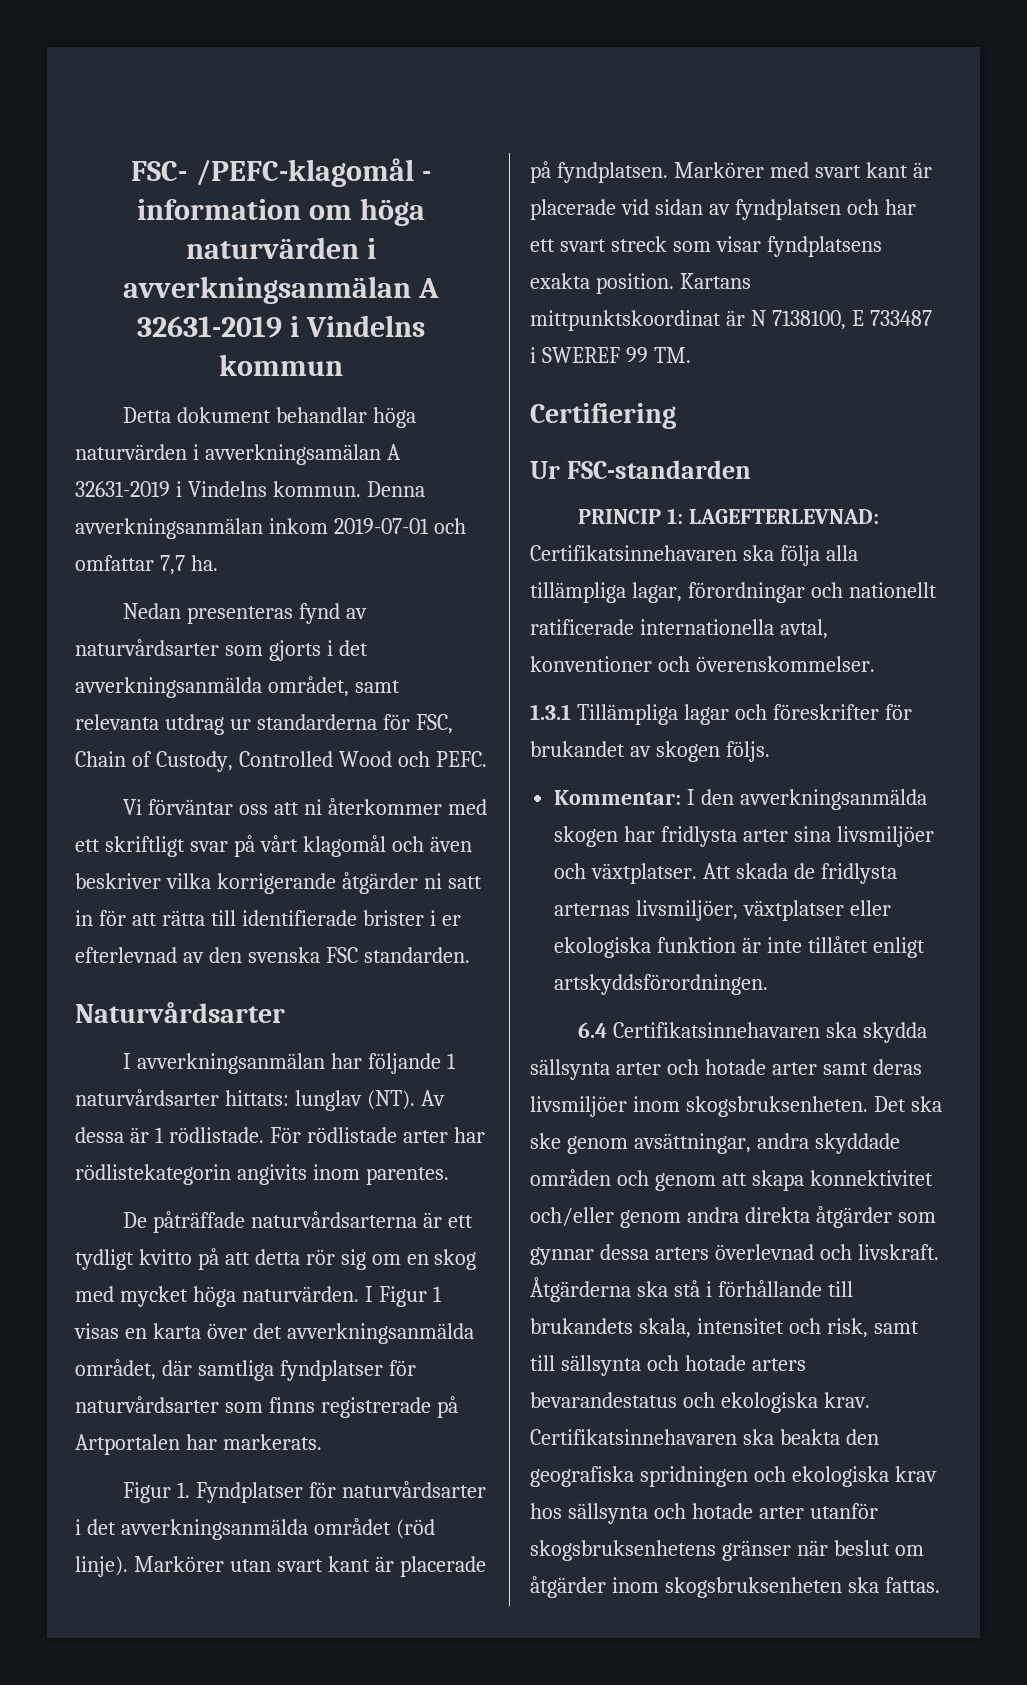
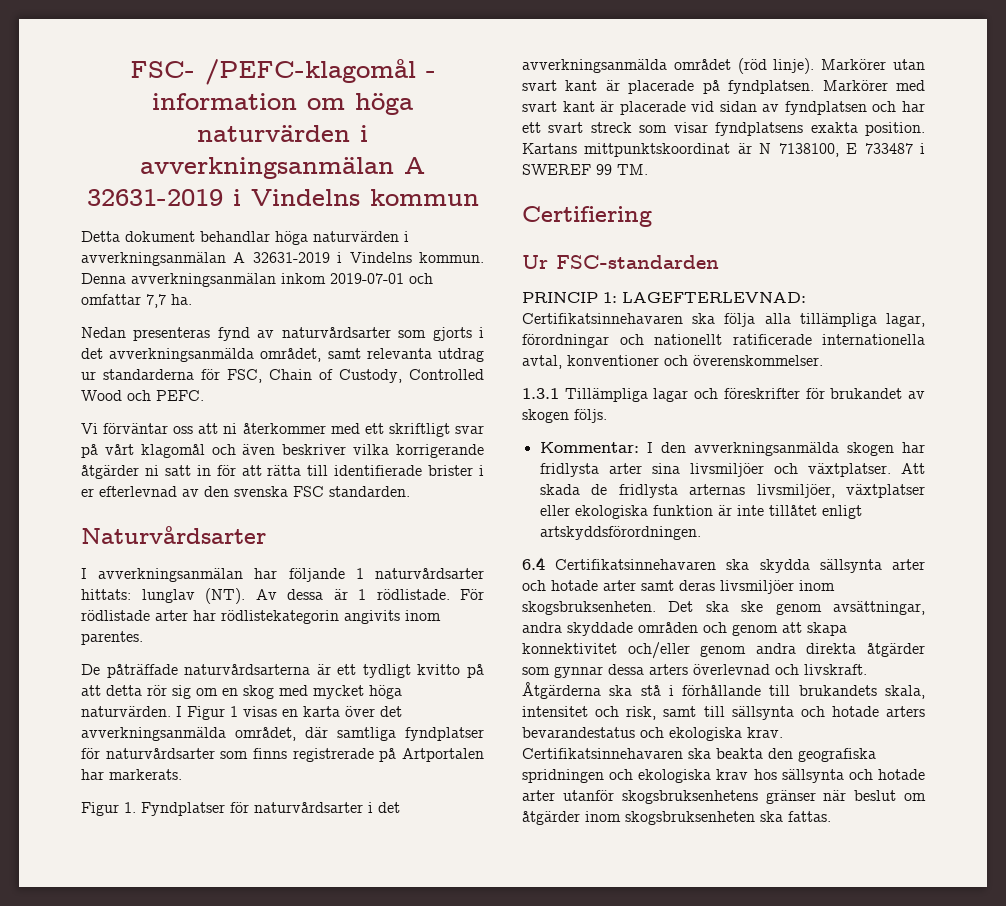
- Detta dokument behandlar höga naturvärden i avverkningsamälan A 32631-2019 i Vindelns kommun.
+ Detta dokument behandlar höga naturvärden i avverkningsanmälan A 32631-2019 i Vindelns kommun.

